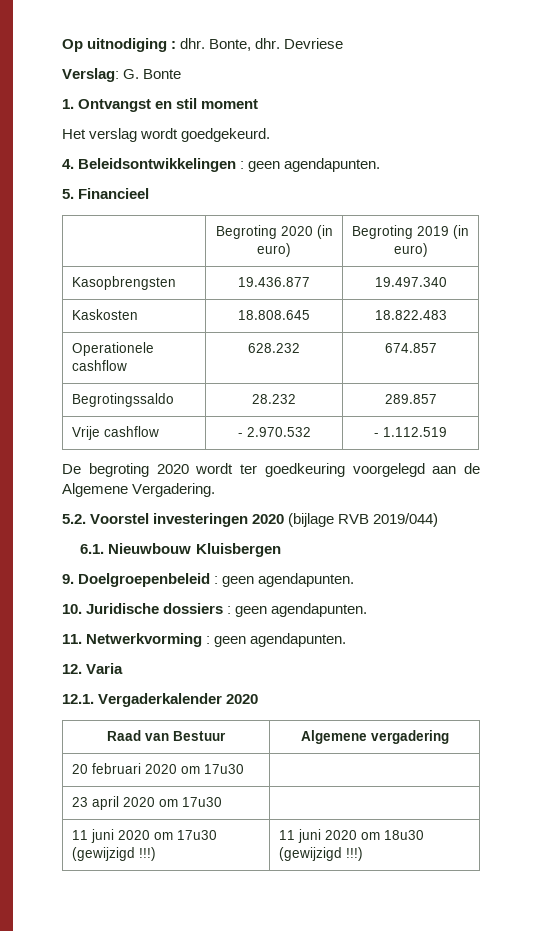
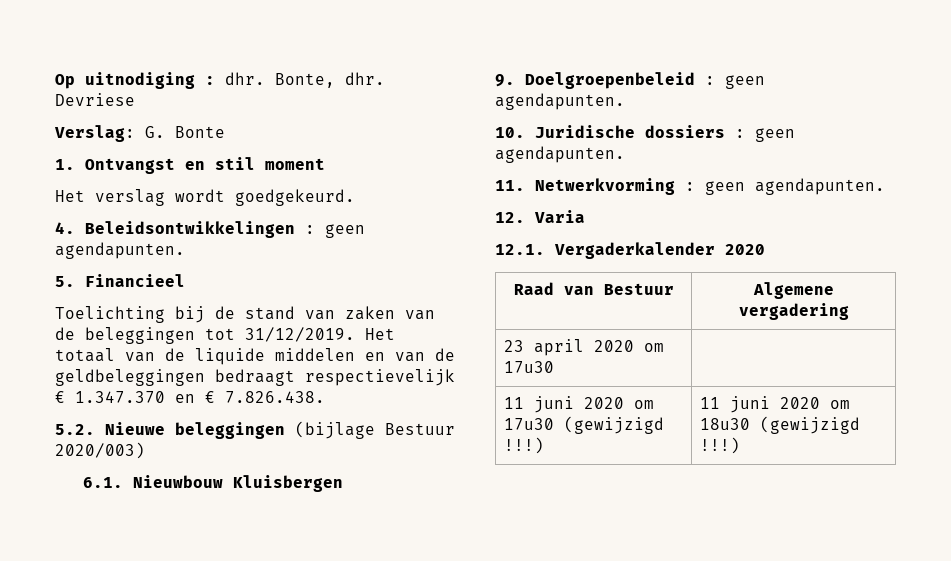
- | Begroting 2020 (in euro) | Begroting 2019 (in euro)
- Kasopbrengsten | 19.436.877 | 19.497.340
- Kaskosten | 18.808.645 | 18.822.483
- Operationele cashflow | 628.232 | 674.857
- Begrotingssaldo | 28.232 | 289.857
- Vrije cashflow | - 2.970.532 | - 1.112.519
- De begroting 2020 wordt ter goedkeuring voorgelegd aan de Algemene Vergadering.
- 5.2. Voorstel investeringen 2020 (bijlage RVB 2019/044)
+ Toelichting bij de stand van zaken van de beleggingen tot 31/12/2019. Het totaal van de liquide middelen en van de geldbeleggingen bedraagt respectievelijk € 1.347.370 en € 7.826.438.
+ 5.2. Nieuwe beleggingen (bijlage Bestuur 2020/003)
- 20 februari 2020 om 17u30 |

